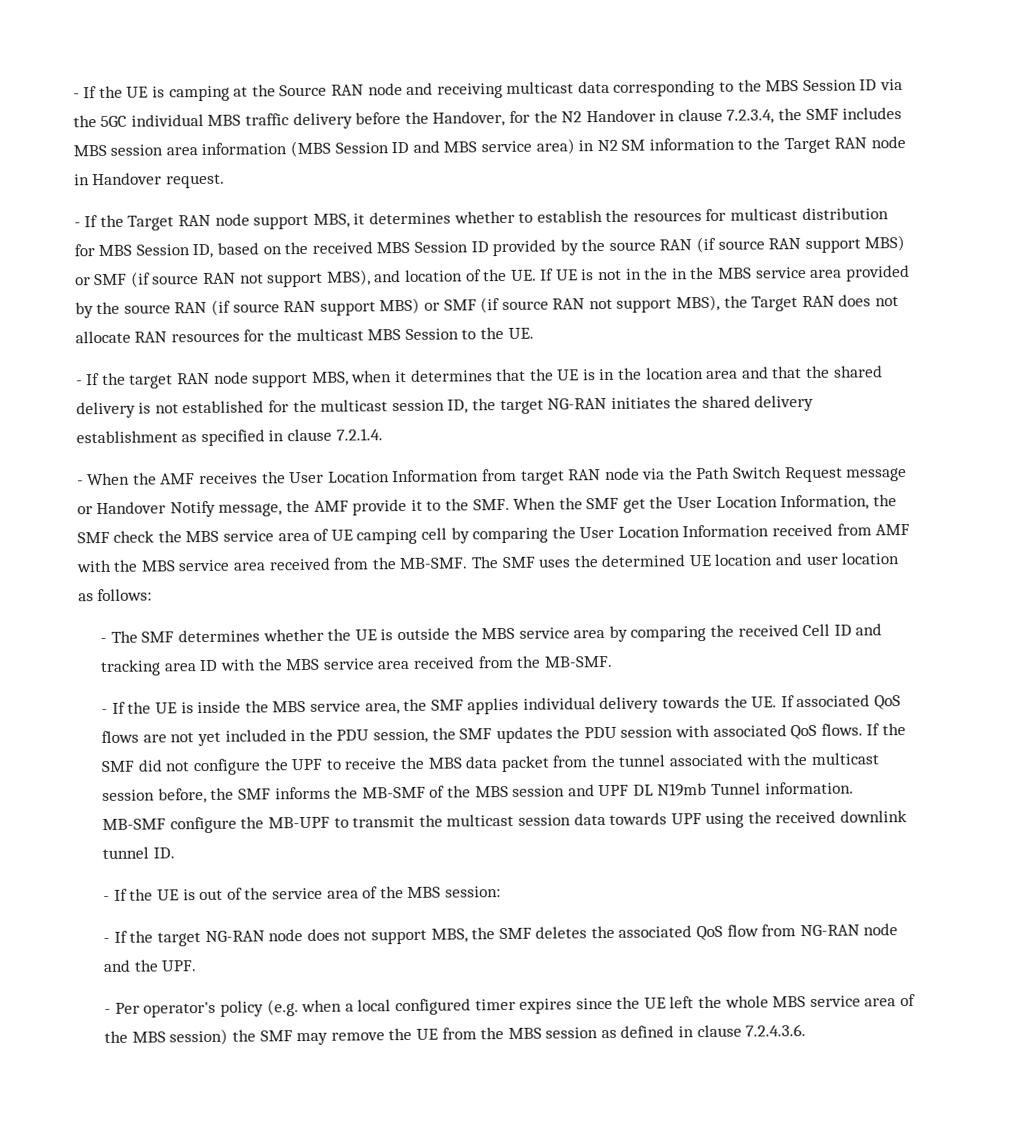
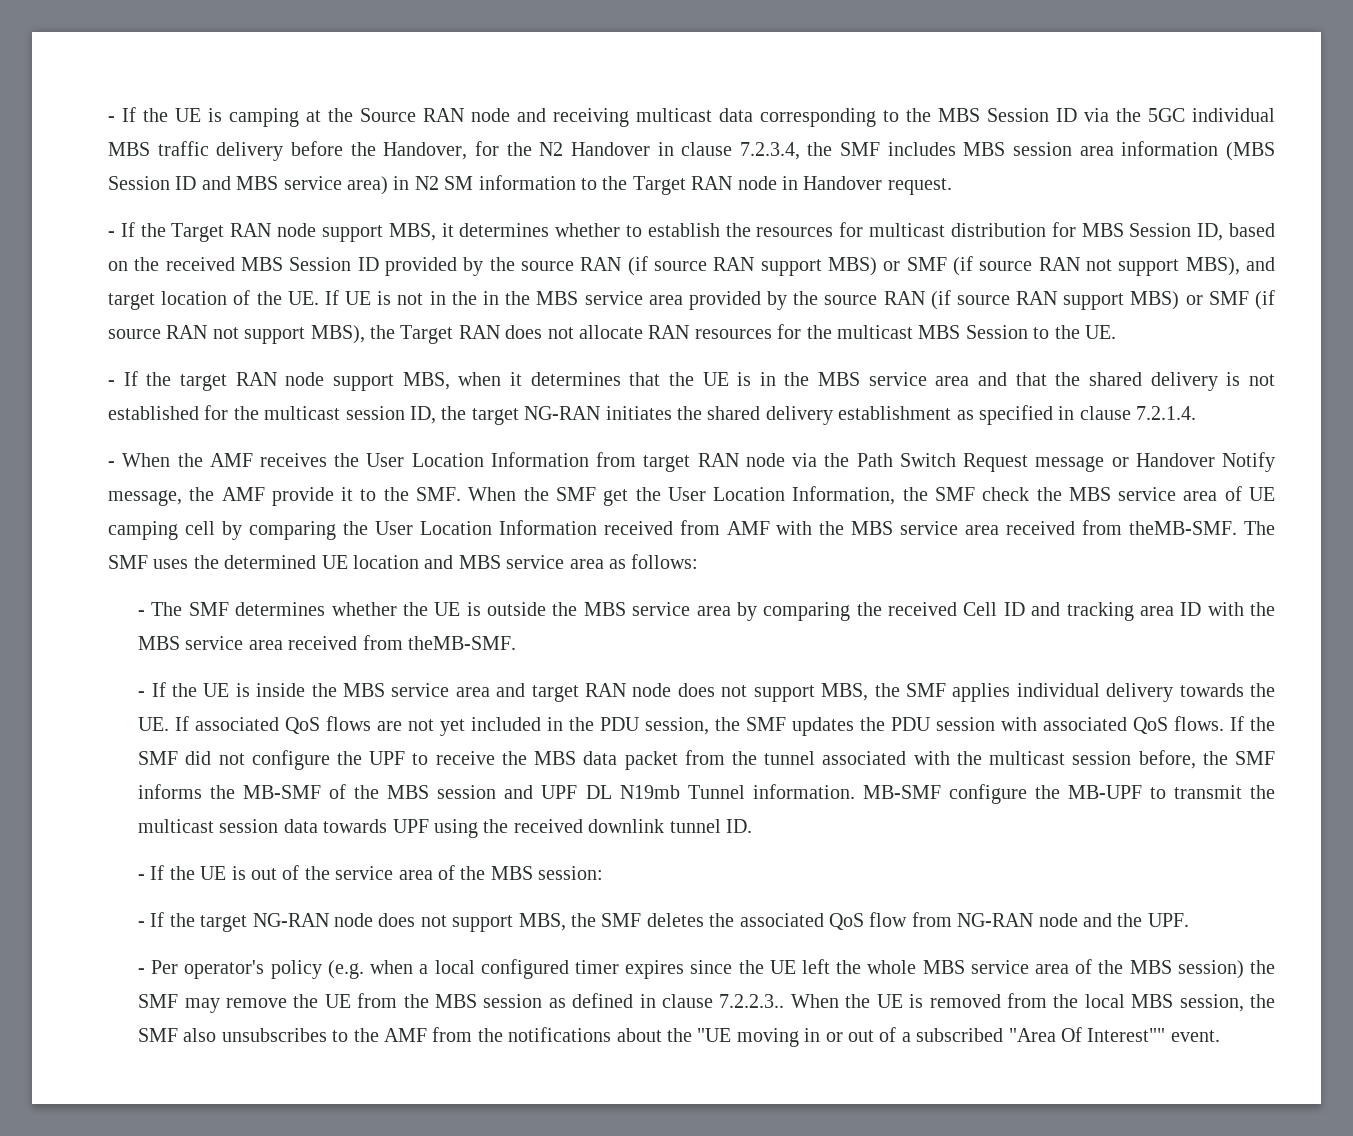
- - If the Target RAN node support MBS, it determines whether to establish the resources for multicast distribution for MBS Session ID, based on the received MBS Session ID provided by the source RAN (if source RAN support MBS) or SMF (if source RAN not support MBS), and location of the UE. If UE is not in the in the MBS service area provided by the source RAN (if source RAN support MBS) or SMF (if source RAN not support MBS), the Target RAN does not allocate RAN resources for the multicast MBS Session to the UE.
+ - If the Target RAN node support MBS, it determines whether to establish the resources for multicast distribution for MBS Session ID, based on the received MBS Session ID provided by the source RAN (if source RAN support MBS) or SMF (if source RAN not support MBS), and target location of the UE. If UE is not in the in the MBS service area provided by the source RAN (if source RAN support MBS) or SMF (if source RAN not support MBS), the Target RAN does not allocate RAN resources for the multicast MBS Session to the UE.
- - If the target RAN node support MBS, when it determines that the UE is in the location area and that the shared delivery is not established for the multicast session ID, the target NG-RAN initiates the shared delivery establishment as specified in clause 7.2.1.4.
+ - If the target RAN node support MBS, when it determines that the UE is in the MBS service area and that the shared delivery is not established for the multicast session ID, the target NG-RAN initiates the shared delivery establishment as specified in clause 7.2.1.4.
- - When the AMF receives the User Location Information from target RAN node via the Path Switch Request message or Handover Notify message, the AMF provide it to the SMF. When the SMF get the User Location Information, the SMF check the MBS service area of UE camping cell by comparing the User Location Information received from AMF with the MBS service area received from the MB-SMF.
+ - When the AMF receives the User Location Information from target RAN node via the Path Switch Request message or Handover Notify message, the AMF provide it to the SMF. When the SMF get the User Location Information, the SMF check the MBS service area of UE camping cell by comparing the User Location Information received from AMF with the MBS service area received from theMB-SMF.
- The SMF uses the determined UE location and user location as follows:
+ The SMF uses the determined UE location and MBS service area as follows:
- - The SMF determines whether the UE is outside the MBS service area by comparing the received Cell ID and tracking area ID with the MBS service area received from the MB-SMF.
+ - The SMF determines whether the UE is outside the MBS service area by comparing the received Cell ID and tracking area ID with the MBS service area received from theMB-SMF.
- - If the UE is inside the MBS service area, the SMF applies individual delivery towards the UE. If associated QoS flows are not yet included in the PDU session, the SMF updates the PDU session with associated QoS flows.
+ - If the UE is inside the MBS service area and target RAN node does not support MBS, the SMF applies individual delivery towards the UE. If associated QoS flows are not yet included in the PDU session, the SMF updates the PDU session with associated QoS flows.
- - Per operator's policy (e.g. when a local configured timer expires since the UE left the whole MBS service area of the MBS session) the SMF may remove the UE from the MBS session as defined in clause 7.2.4.3.6.
+ - Per operator's policy (e.g. when a local configured timer expires since the UE left the whole MBS service area of the MBS session) the SMF may remove the UE from the MBS session as defined in clause 7.2.2.3.. When the UE is removed from the local MBS session, the SMF also unsubscribes to the AMF from the notifications about the "UE moving in or out of a subscribed "Area Of Interest"" event.

